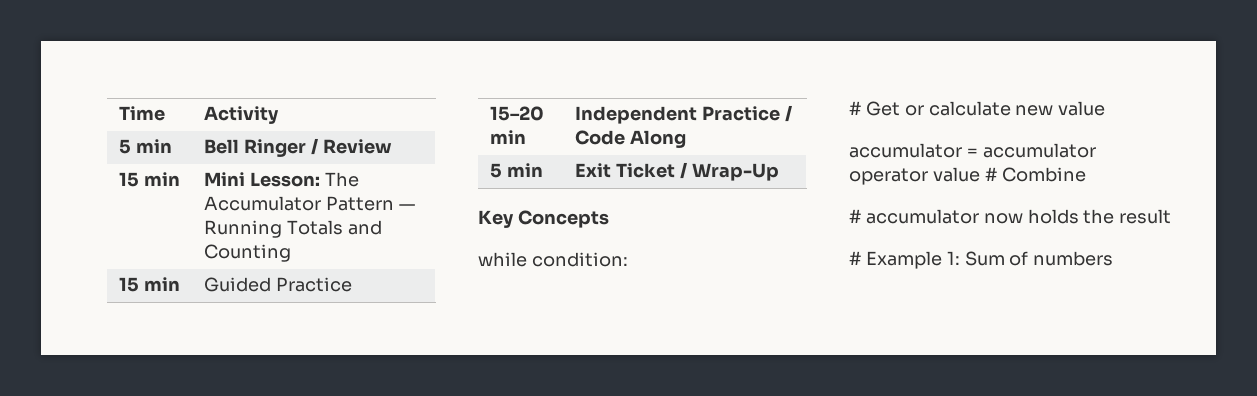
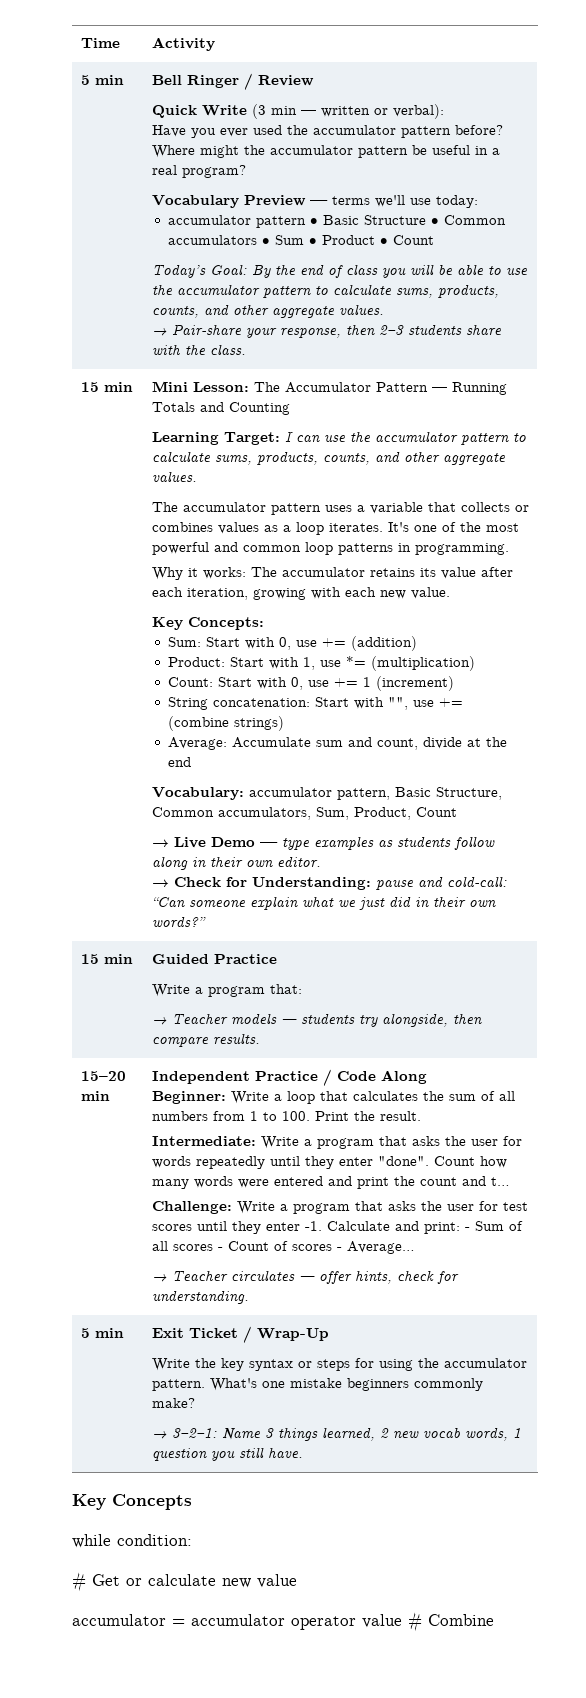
+ Quick Write (3 min — written or verbal):
+ Have you ever used the accumulator pattern before? Where might the accumulator pattern be useful in a real program?
+ Vocabulary Preview — terms we'll use today:
+ accumulator pattern • Basic Structure • Common accumulators • Sum • Product • Count
+ Today’s Goal: By the end of class you will be able to use the accumulator pattern to calculate sums, products, counts, and other aggregate values.
+ → Pair-share your response, then 2–3 students share with the class.
+ Learning Target: I can use the accumulator pattern to calculate sums, products, counts, and other aggregate values.
+ The accumulator pattern uses a variable that collects or combines values as a loop iterates. It's one of the most powerful and common loop patterns in programming.
+ Why it works: The accumulator retains its value after each iteration, growing with each new value.
+ Key Concepts:
+ Sum: Start with 0, use += (addition)
+ Product: Start with 1, use *= (multiplication)
+ Count: Start with 0, use += 1 (increment)
+ String concatenation: Start with "", use += (combine strings)
+ Average: Accumulate sum and count, divide at the end
+ Vocabulary: accumulator pattern, Basic Structure, Common accumulators, Sum, Product, Count
+ → Live Demo — type examples as students follow along in their own editor.
+ → Check for Understanding: pause and cold-call: “Can someone explain what we just did in their own words?”
  15 min | Guided Practice
+ Write a program that:
+ → Teacher models — students try alongside, then compare results.
+ Beginner: Write a loop that calculates the sum of all numbers from 1 to 100. Print the result.
+ Intermediate: Write a program that asks the user for words repeatedly until they enter "done". Count how many words were entered and print the count and t…
+ Challenge: Write a program that asks the user for test scores until they enter -1. Calculate and print: - Sum of all scores - Count of scores - Average…
+ → Teacher circulates — offer hints, check for understanding.
  5 min | Exit Ticket / Wrap-Up
+ Write the key syntax or steps for using the accumulator pattern. What's one mistake beginners commonly make?
+ → 3–2–1: Name 3 things learned, 2 new vocab words, 1 question you still have.
- # accumulator now holds the result
- # Example 1: Sum of numbers

